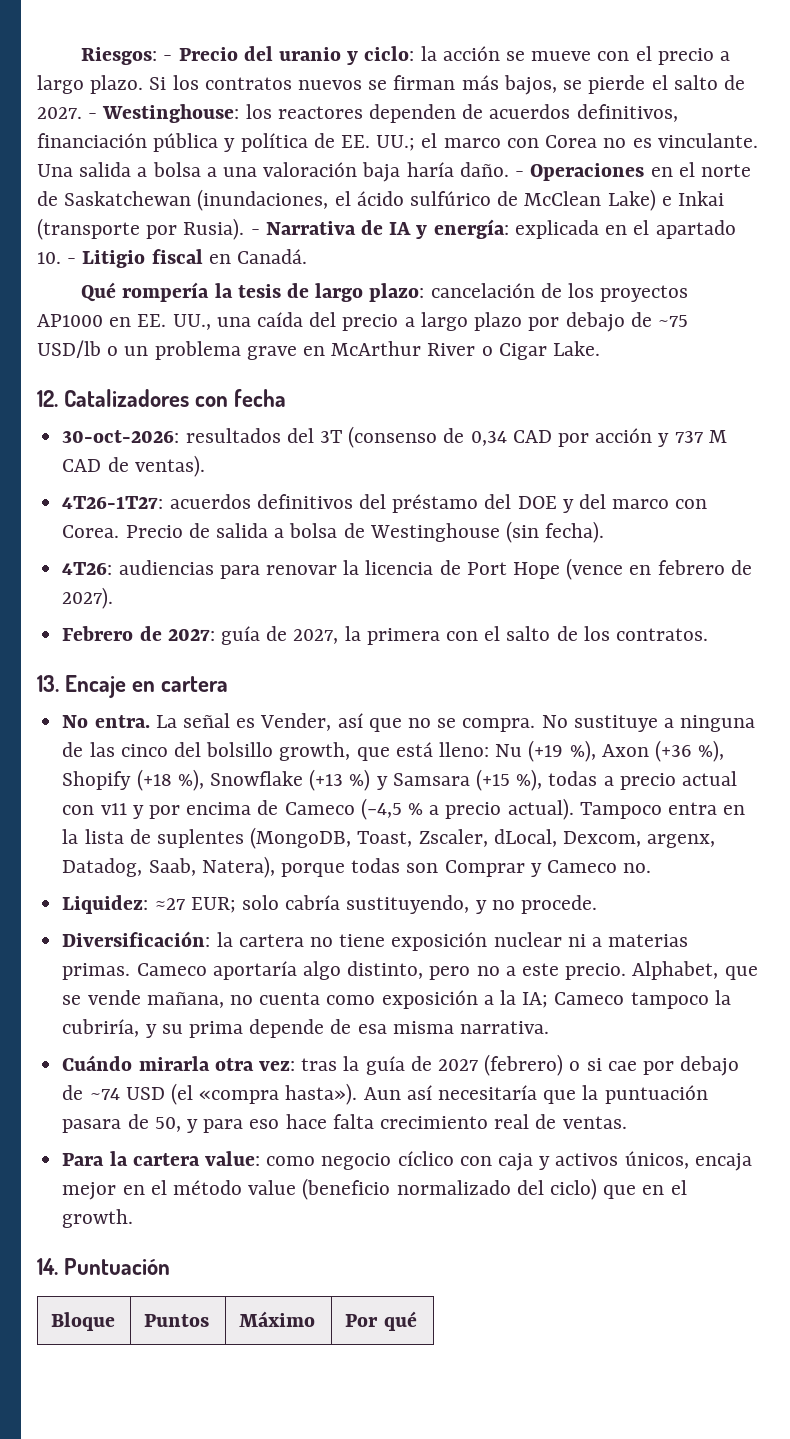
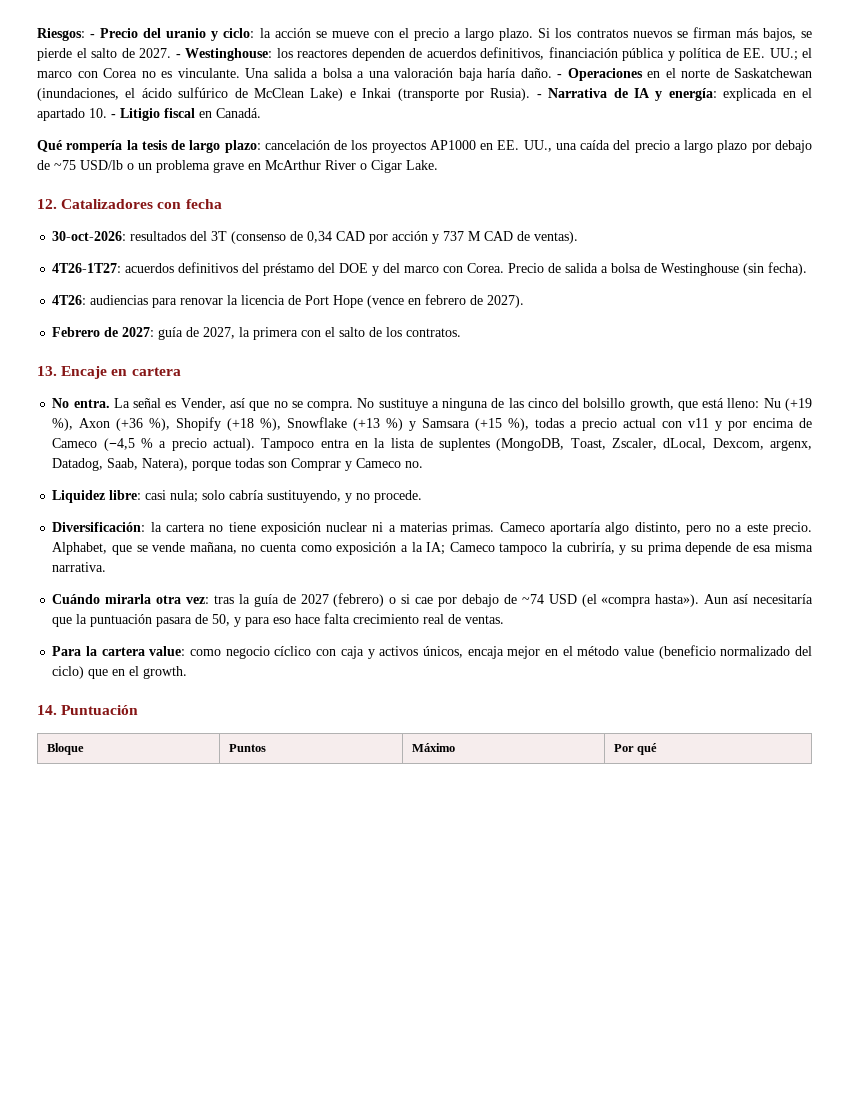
- Liquidez: ≈27 EUR; solo cabría sustituyendo, y no procede.
+ Liquidez libre: casi nula; solo cabría sustituyendo, y no procede.

